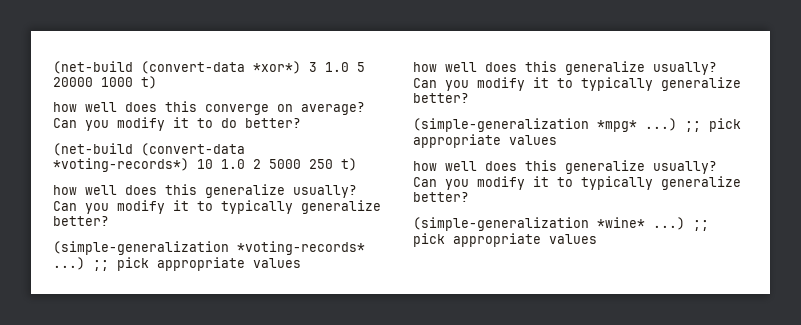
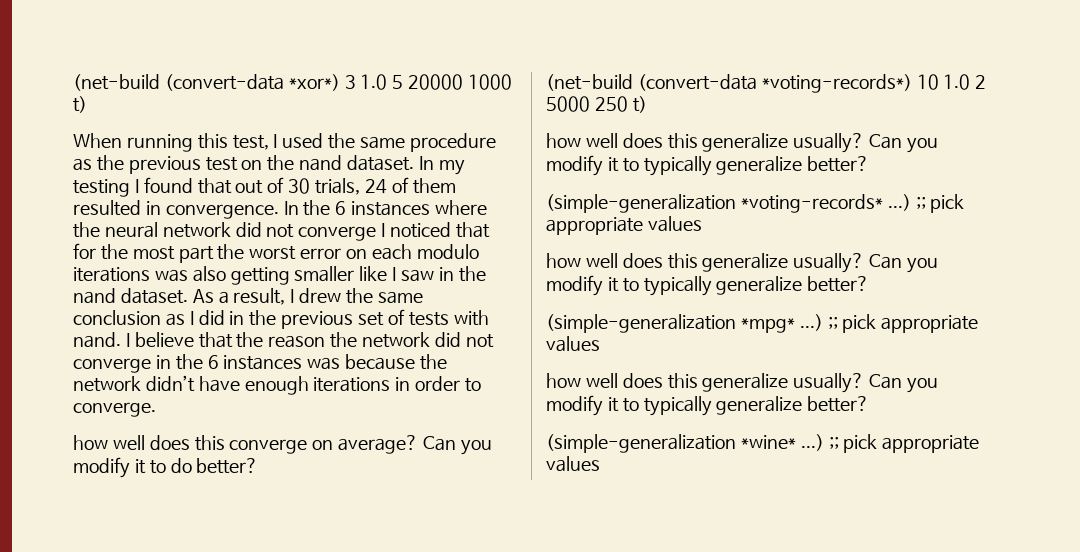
+ When running this test, I used the same procedure as the previous test on the nand dataset. In my testing I found that out of 30 trials, 24 of them resulted in convergence. In the 6 instances where the neural network did not converge I noticed that for the most part the worst error on each modulo iterations was also getting smaller like I saw in the nand dataset. As a result, I drew the same conclusion as I did in the previous set of tests with nand. I believe that the reason the network did not converge in the 6 instances was because the network didn’t have enough iterations in order to converge.

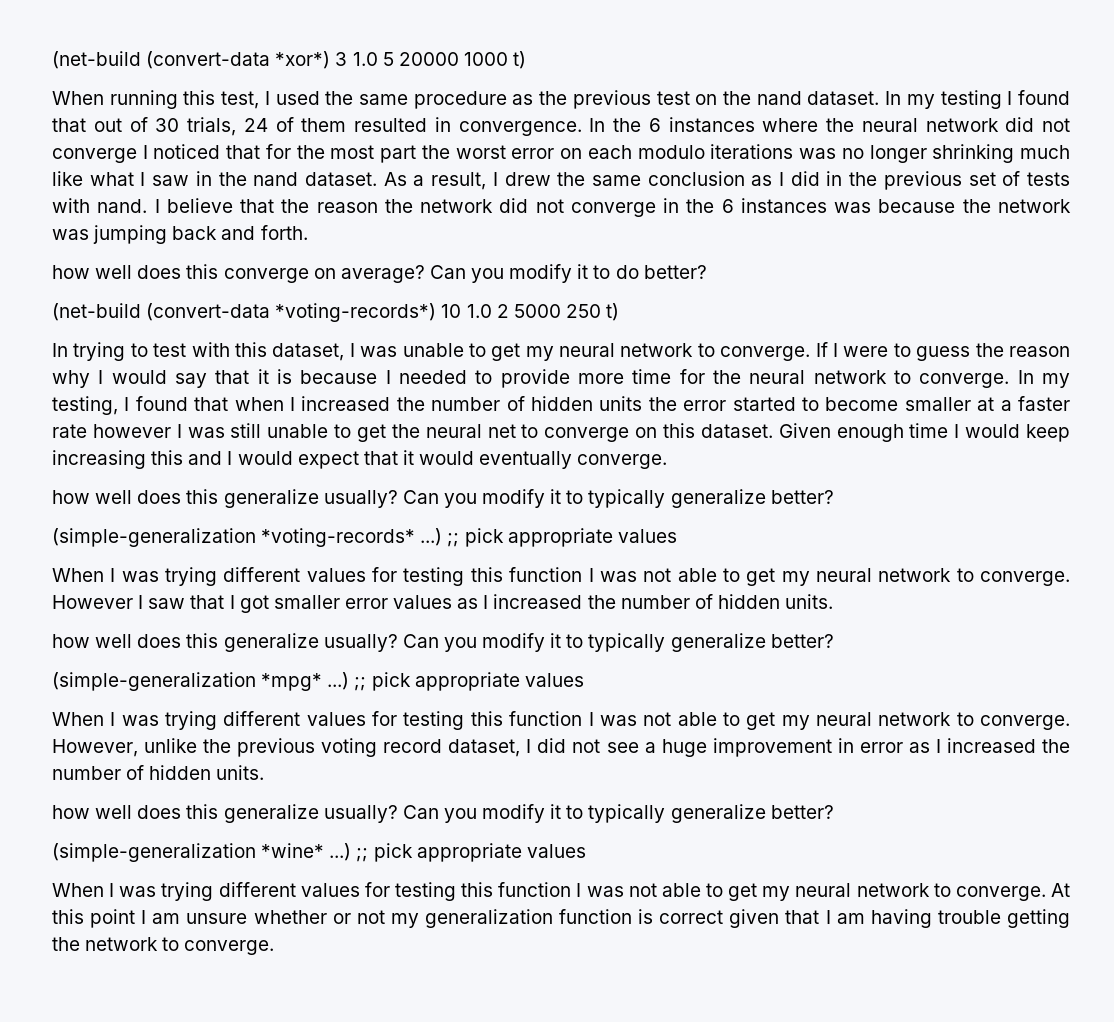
- In the 6 instances where the neural network did not converge I noticed that for the most part the worst error on each modulo iterations was also getting smaller like I saw in the nand dataset.
+ In the 6 instances where the neural network did not converge I noticed that for the most part the worst error on each modulo iterations was no longer shrinking much like what I saw in the nand dataset.
- I believe that the reason the network did not converge in the 6 instances was because the network didn’t have enough iterations in order to converge.
+ I believe that the reason the network did not converge in the 6 instances was because the network was jumping back and forth.
+ In trying to test with this dataset, I was unable to get my neural network to converge. If I were to guess the reason why I would say that it is because I needed to provide more time for the neural network to converge. In my testing, I found that when I increased the number of hidden units the error started to become smaller at a faster rate however I was still unable to get the neural net to converge on this dataset. Given enough time I would keep increasing this and I would expect that it would eventually converge.
+ When I was trying different values for testing this function I was not able to get my neural network to converge. However I saw that I got smaller error values as I increased the number of hidden units.
+ When I was trying different values for testing this function I was not able to get my neural network to converge. However, unlike the previous voting record dataset, I did not see a huge improvement in error as I increased the number of hidden units.
+ When I was trying different values for testing this function I was not able to get my neural network to converge. At this point I am unsure whether or not my generalization function is correct given that I am having trouble getting the network to converge.

